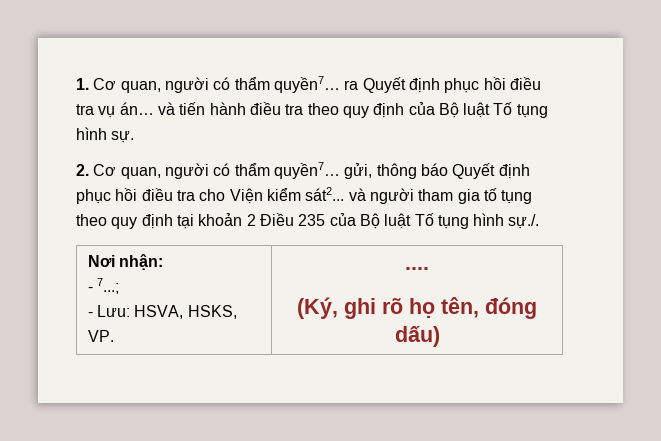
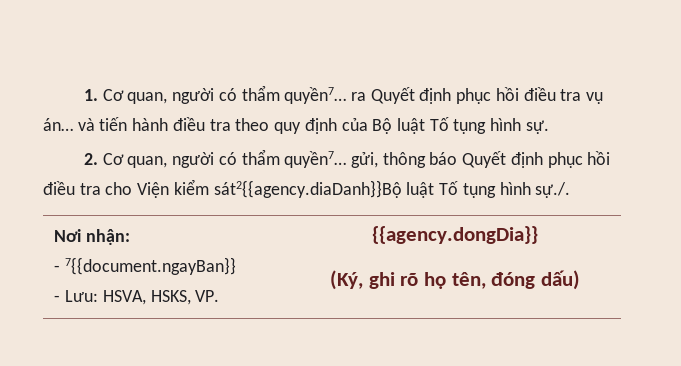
- 2. Cơ quan, người có thẩm quyền7… gửi, thông báo Quyết định phục hồi điều tra cho Viện kiểm sát2... và người tham gia tố tụng theo quy định tại khoản 2 Điều 235 của Bộ luật Tố tụng hình sự./.
+ 2. Cơ quan, người có thẩm quyền7… gửi, thông báo Quyết định phục hồi điều tra cho Viện kiểm sát2{{agency.diaDanh}}Bộ luật Tố tụng hình sự./.
  Nơi nhận:
- - 7...;
- - Lưu: HSVA, HSKS, VP. | ....
+ - 7{{document.ngayBan}}
+ - Lưu: HSVA, HSKS, VP. | {{agency.dongDia}}

